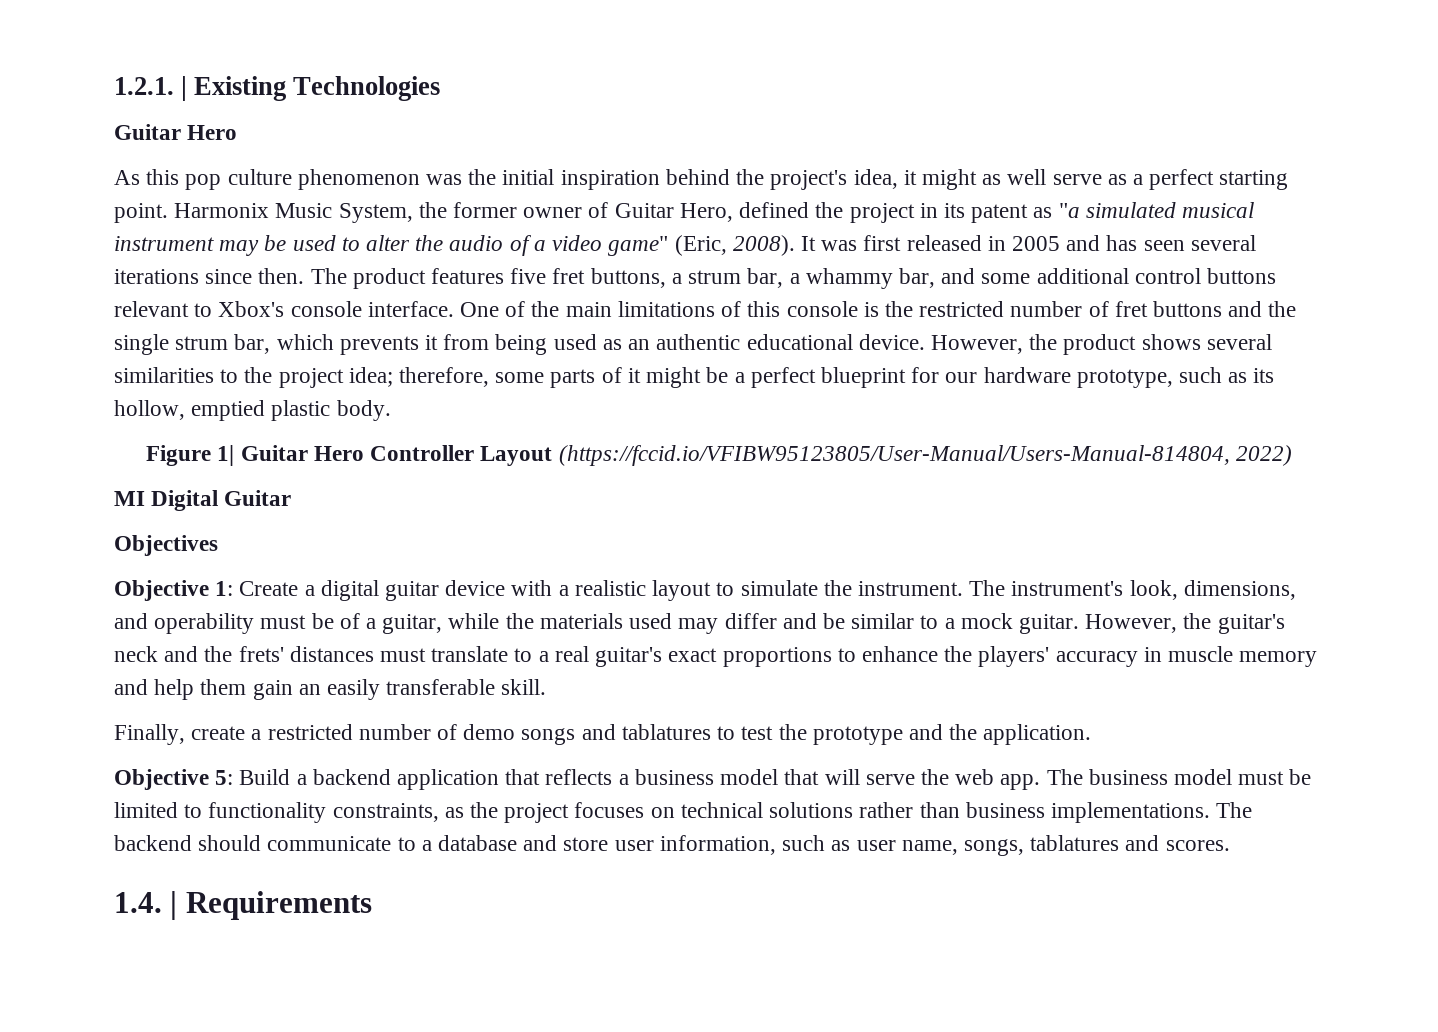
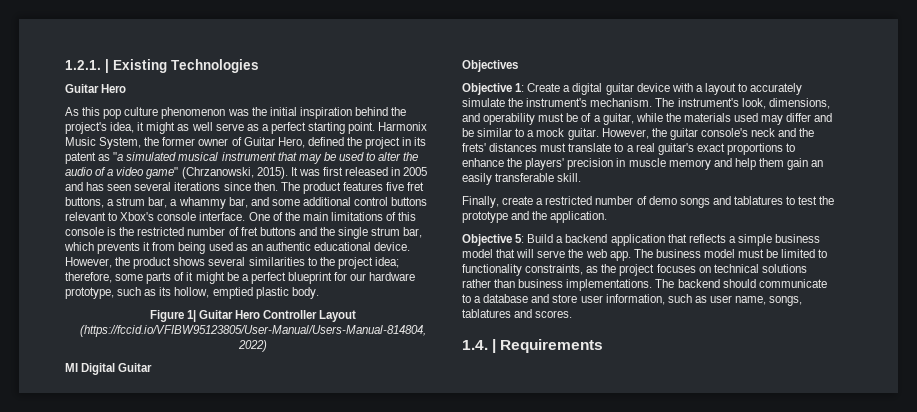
- Harmonix Music System, the former owner of Guitar Hero, defined the project in its patent as "a simulated musical instrument may be used to alter the audio of a video game" (Eric, 2008).
+ Harmonix Music System, the former owner of Guitar Hero, defined the project in its patent as "a simulated musical instrument that may be used to alter the audio of a video game" (Chrzanowski, 2015).
- Objective 1: Create a digital guitar device with a realistic layout to simulate the instrument.
+ Objective 1: Create a digital guitar device with a layout to accurately simulate the instrument's mechanism.
- However, the guitar's neck and the frets' distances must translate to a real guitar's exact proportions to enhance the players' accuracy in muscle memory and help them gain an easily transferable skill.
+ However, the guitar console's neck and the frets' distances must translate to a real guitar's exact proportions to enhance the players' precision in muscle memory and help them gain an easily transferable skill.
- Objective 5: Build a backend application that reflects a business model that will serve the web app.
+ Objective 5: Build a backend application that reflects a simple business model that will serve the web app.

